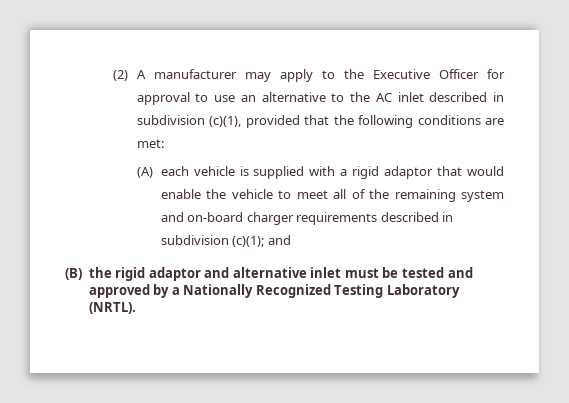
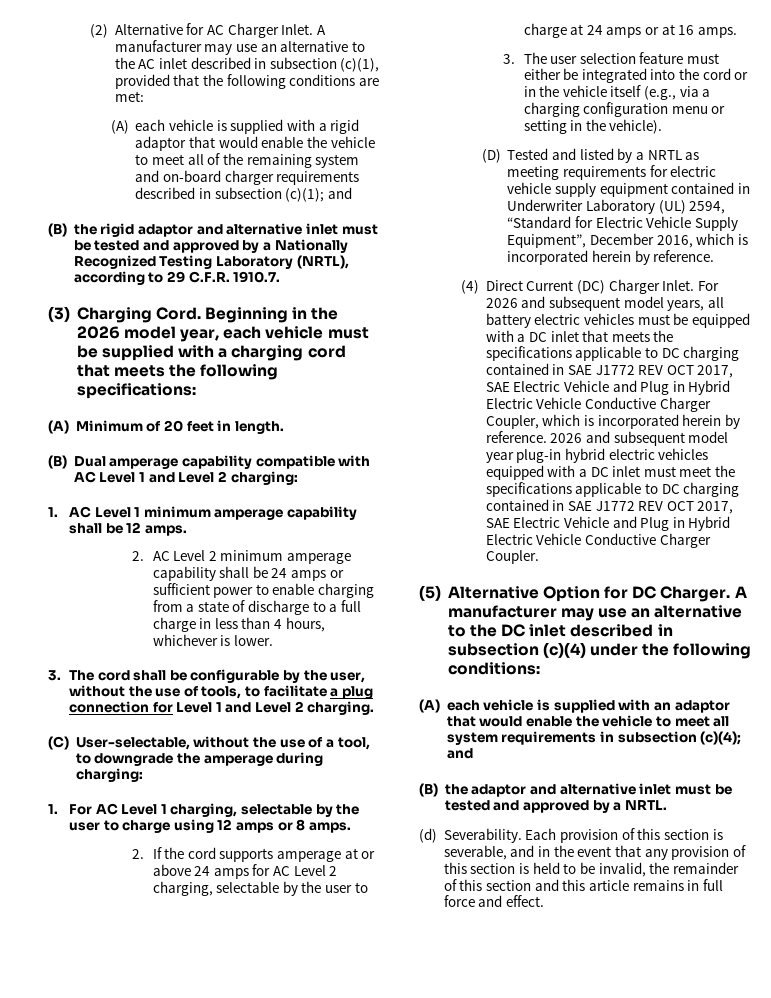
- (2) A manufacturer may apply to the Executive Officer for approval to use an alternative to the AC inlet described in subdivision (c)(1), provided that the following conditions are met:
+ (2) Alternative for AC Charger Inlet. A manufacturer may use an alternative to the AC inlet described in subsection (c)(1), provided that the following conditions are met:
- (A) each vehicle is supplied with a rigid adaptor that would enable the vehicle to meet all of the remaining system and on-board charger requirements described in subdivision (c)(1); and
+ (A) each vehicle is supplied with a rigid adaptor that would enable the vehicle to meet all of the remaining system and on-board charger requirements described in subsection (c)(1); and
- (B) the rigid adaptor and alternative inlet must be tested and approved by a Nationally Recognized Testing Laboratory (NRTL).
+ (B) the rigid adaptor and alternative inlet must be tested and approved by a Nationally Recognized Testing Laboratory (NRTL), according to 29 C.F.R. 1910.7.
+ (3) Charging Cord. Beginning in the 2026 model year, each vehicle must be supplied with a charging cord that meets the following specifications:
+ (A) Minimum of 20 feet in length.
+ (B) Dual amperage capability compatible with AC Level 1 and Level 2 charging:
+ 1. AC Level 1 minimum amperage capability shall be 12 amps.
+ 2. AC Level 2 minimum amperage capability shall be 24 amps or sufficient power to enable charging from a state of discharge to a full charge in less than 4 hours, whichever is lower.
+ 3. The cord shall be configurable by the user, without the use of tools, to facilitate a plug connection for Level 1 and Level 2 charging.
+ (C) User-selectable, without the use of a tool, to downgrade the amperage during charging:
+ 1. For AC Level 1 charging, selectable by the user to charge using 12 amps or 8 amps.
+ 2. If the cord supports amperage at or above 24 amps for AC Level 2 charging, selectable by the user to charge at 24 amps or at 16 amps.
+ 3. The user selection feature must either be integrated into the cord or in the vehicle itself (e.g., via a charging configuration menu or setting in the vehicle).
+ (D) Tested and listed by a NRTL as meeting requirements for electric vehicle supply equipment contained in Underwriter Laboratory (UL) 2594, “Standard for Electric Vehicle Supply Equipment”, December 2016, which is incorporated herein by reference.
+ (4) Direct Current (DC) Charger Inlet. For 2026 and subsequent model years, all battery electric vehicles must be equipped with a DC inlet that meets the specifications applicable to DC charging contained in SAE J1772 REV OCT 2017, SAE Electric Vehicle and Plug in Hybrid Electric Vehicle Conductive Charger Coupler, which is incorporated herein by reference. 2026 and subsequent model year plug-in hybrid electric vehicles equipped with a DC inlet must meet the specifications applicable to DC charging contained in SAE J1772 REV OCT 2017, SAE Electric Vehicle and Plug in Hybrid Electric Vehicle Conductive Charger Coupler.
+ (5) Alternative Option for DC Charger. A manufacturer may use an alternative to the DC inlet described in subsection (c)(4) under the following conditions:
+ (A) each vehicle is supplied with an adaptor that would enable the vehicle to meet all system requirements in subsection (c)(4); and
+ (B) the adaptor and alternative inlet must be tested and approved by a NRTL.
+ (d) Severability. Each provision of this section is severable, and in the event that any provision of this section is held to be invalid, the remainder of this section and this article remains in full force and effect.

